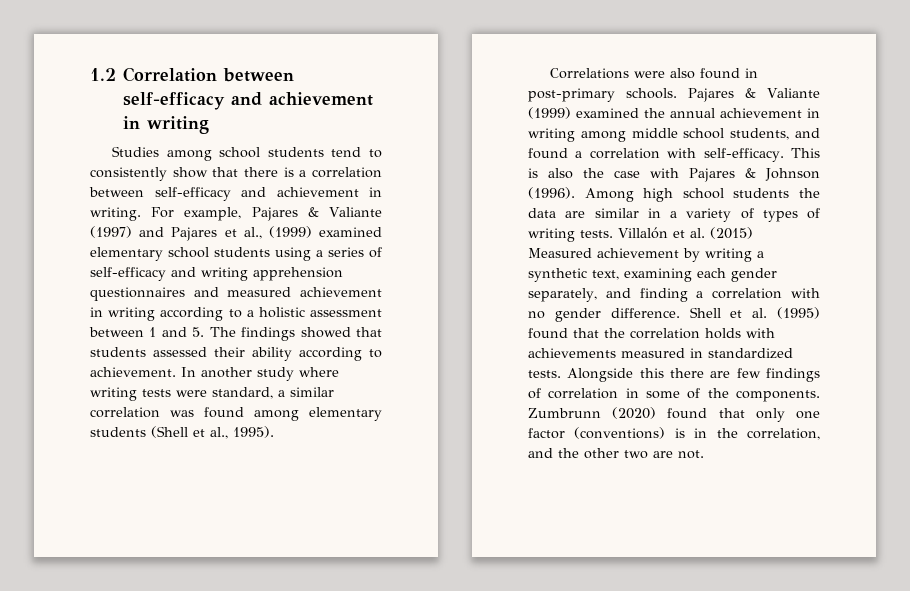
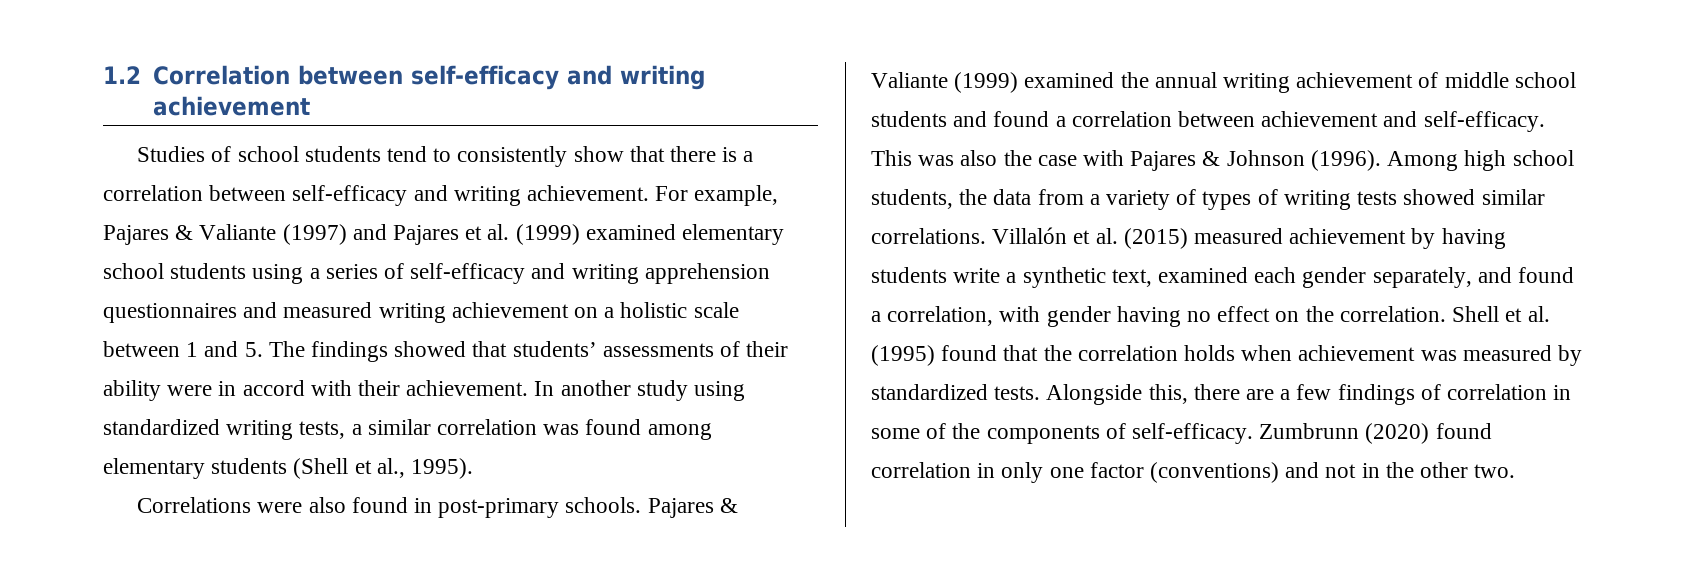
- 1.2 Correlation between self-efficacy and achievement in writing
+ 1.2 Correlation between self-efficacy and writing achievement
- Studies among school students tend to consistently show that there is a correlation between self-efficacy and achievement in writing.
+ Studies of school students tend to consistently show that there is a correlation between self-efficacy and writing achievement.
- For example, Pajares & Valiante (1997) and Pajares et al., (1999) examined elementary school students using a series of self-efficacy and writing apprehension questionnaires and measured achievement in writing according to a holistic assessment between 1 and 5. The findings showed that students assessed their ability according to achievement. In another study where writing tests were standard, a similar correlation was found among elementary students (Shell et al., 1995).
+ For example, Pajares & Valiante (1997) and Pajares et al. (1999) examined elementary school students using a series of self-efficacy and writing apprehension questionnaires and measured writing achievement on a holistic scale between 1 and 5. The findings showed that students’ assessments of their ability were in accord with their achievement. In another study using standardized writing tests, a similar correlation was found among elementary students (Shell et al., 1995).
- Pajares & Valiante (1999) examined the annual achievement in writing among middle school students, and found a correlation with self-efficacy.
+ Pajares & Valiante (1999) examined the annual writing achievement of middle school students and found a correlation between achievement and self-efficacy.
- This is also the case with Pajares & Johnson (1996).
+ This was also the case with Pajares & Johnson (1996).
- Among high school students the data are similar in a variety of types of writing tests.
+ Among high school students, the data from a variety of types of writing tests showed similar correlations.
- Villalón et al. (2015) Measured achievement by writing a synthetic text, examining each gender separately, and finding a correlation with no gender difference.
+ Villalón et al. (2015) measured achievement by having students write a synthetic text, examined each gender separately, and found a correlation, with gender having no effect on the correlation.
- Shell et al. (1995) found that the correlation holds with achievements measured in standardized tests.
+ Shell et al. (1995) found that the correlation holds when achievement was measured by standardized tests.
- Alongside this there are few findings of correlation in some of the components.
+ Alongside this, there are a few findings of correlation in some of the components of self-efficacy.
- Zumbrunn (2020) found that only one factor (conventions) is in the correlation, and the other two are not.
+ Zumbrunn (2020) found correlation in only one factor (conventions) and not in the other two.

